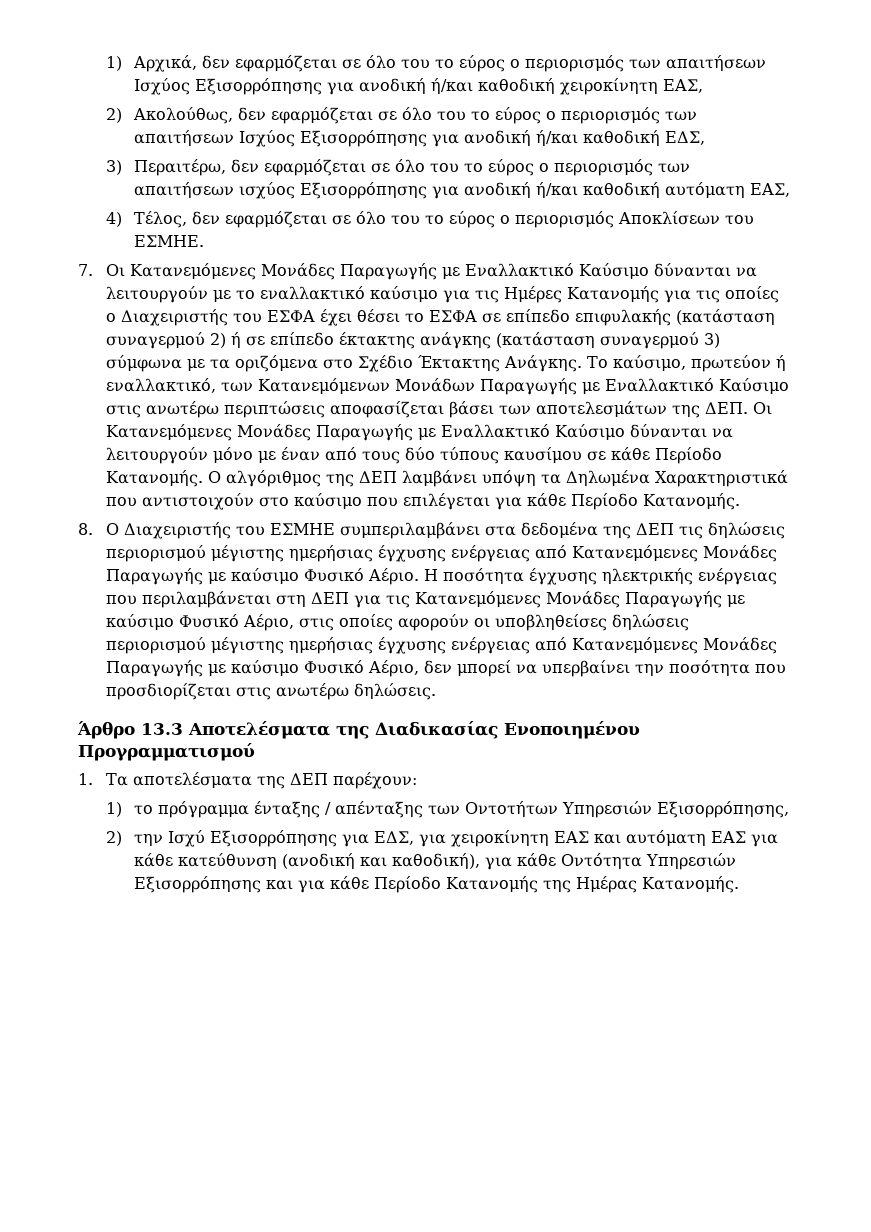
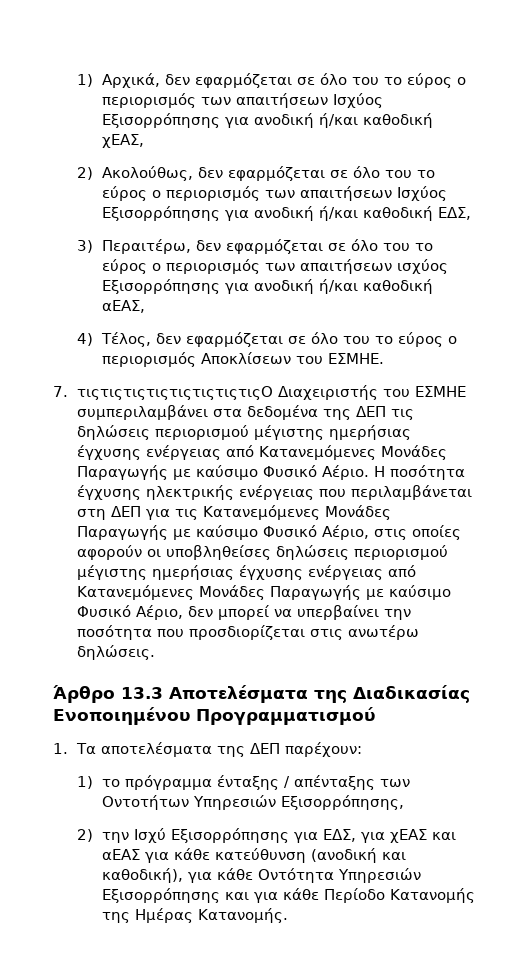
- 1) Αρχικά, δεν εφαρμόζεται σε όλο του το εύρος ο περιορισμός των απαιτήσεων Ισχύος Εξισορρόπησης για ανοδική ή/και καθοδική χειροκίνητη ΕΑΣ,
+ 1) Αρχικά, δεν εφαρμόζεται σε όλο του το εύρος ο περιορισμός των απαιτήσεων Ισχύος Εξισορρόπησης για ανοδική ή/και καθοδική χΕΑΣ,
- 3) Περαιτέρω, δεν εφαρμόζεται σε όλο του το εύρος ο περιορισμός των απαιτήσεων ισχύος Εξισορρόπησης για ανοδική ή/και καθοδική αυτόματη ΕΑΣ,
+ 3) Περαιτέρω, δεν εφαρμόζεται σε όλο του το εύρος ο περιορισμός των απαιτήσεων ισχύος Εξισορρόπησης για ανοδική ή/και καθοδική αΕΑΣ,
- 7. Οι Κατανεμόμενες Μονάδες Παραγωγής με Εναλλακτικό Καύσιμο δύνανται να λειτουργούν με το εναλλακτικό καύσιμο για τις Ημέρες Κατανομής για τις οποίες ο Διαχειριστής του ΕΣΦΑ έχει θέσει το ΕΣΦΑ σε επίπεδο επιφυλακής (κατάσταση συναγερμού 2) ή σε επίπεδο έκτακτης ανάγκης (κατάσταση συναγερμού 3) σύμφωνα με τα οριζόμενα στο Σχέδιο Έκτακτης Ανάγκης. Το καύσιμο, πρωτεύον ή εναλλακτικό, των Κατανεμόμενων Μονάδων Παραγωγής με Εναλλακτικό Καύσιμο στις ανωτέρω περιπτώσεις αποφασίζεται βάσει των αποτελεσμάτων της ΔΕΠ. Οι Κατανεμόμενες Μονάδες Παραγωγής με Εναλλακτικό Καύσιμο δύνανται να λειτουργούν μόνο με έναν από τους δύο τύπους καυσίμου σε κάθε Περίοδο Κατανομής. Ο αλγόριθμος της ΔΕΠ λαμβάνει υπόψη τα Δηλωμένα Χαρακτηριστικά που αντιστοιχούν στο καύσιμο που επιλέγεται για κάθε Περίοδο Κατανομής.
- 8. Ο Διαχειριστής του ΕΣΜΗΕ συμπεριλαμβάνει στα δεδομένα της ΔΕΠ τις δηλώσεις περιορισμού μέγιστης ημερήσιας έγχυσης ενέργειας από Κατανεμόμενες Μονάδες Παραγωγής με καύσιμο Φυσικό Αέριο.
+ 7. τιςτιςτιςτιςτιςτιςτιςτιςΟ Διαχειριστής του ΕΣΜΗΕ συμπεριλαμβάνει στα δεδομένα της ΔΕΠ τις δηλώσεις περιορισμού μέγιστης ημερήσιας έγχυσης ενέργειας από Κατανεμόμενες Μονάδες Παραγωγής με καύσιμο Φυσικό Αέριο.
- 2) την Ισχύ Εξισορρόπησης για ΕΔΣ, για χειροκίνητη ΕΑΣ και αυτόματη ΕΑΣ για κάθε κατεύθυνση (ανοδική και καθοδική), για κάθε Οντότητα Υπηρεσιών Εξισορρόπησης και για κάθε Περίοδο Κατανομής της Ημέρας Κατανομής.
+ 2) την Ισχύ Εξισορρόπησης για ΕΔΣ, για χΕΑΣ και αΕΑΣ για κάθε κατεύθυνση (ανοδική και καθοδική), για κάθε Οντότητα Υπηρεσιών Εξισορρόπησης και για κάθε Περίοδο Κατανομής της Ημέρας Κατανομής.

